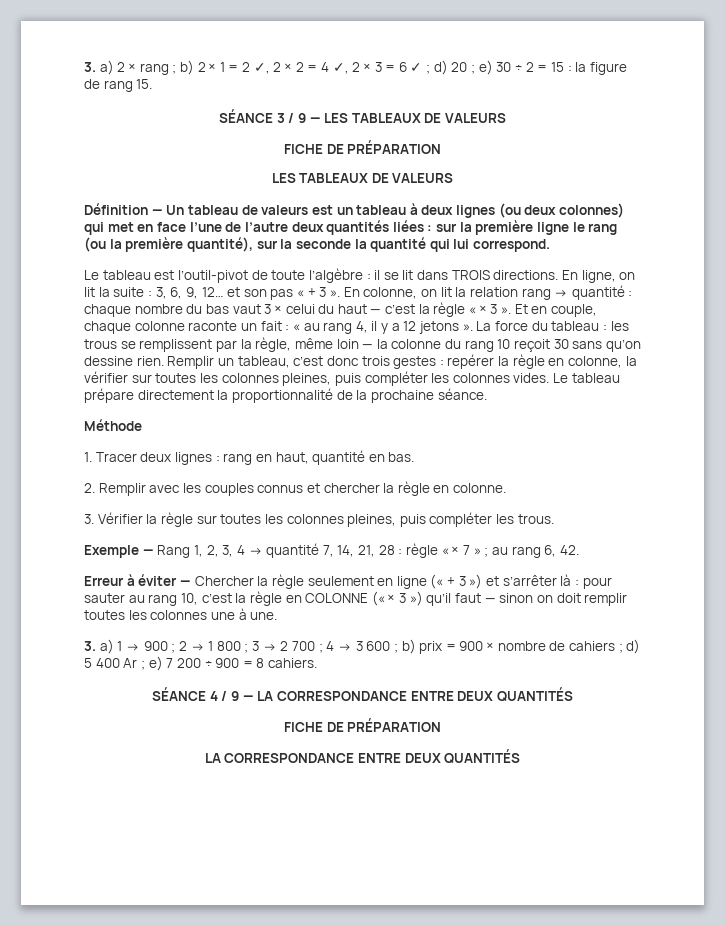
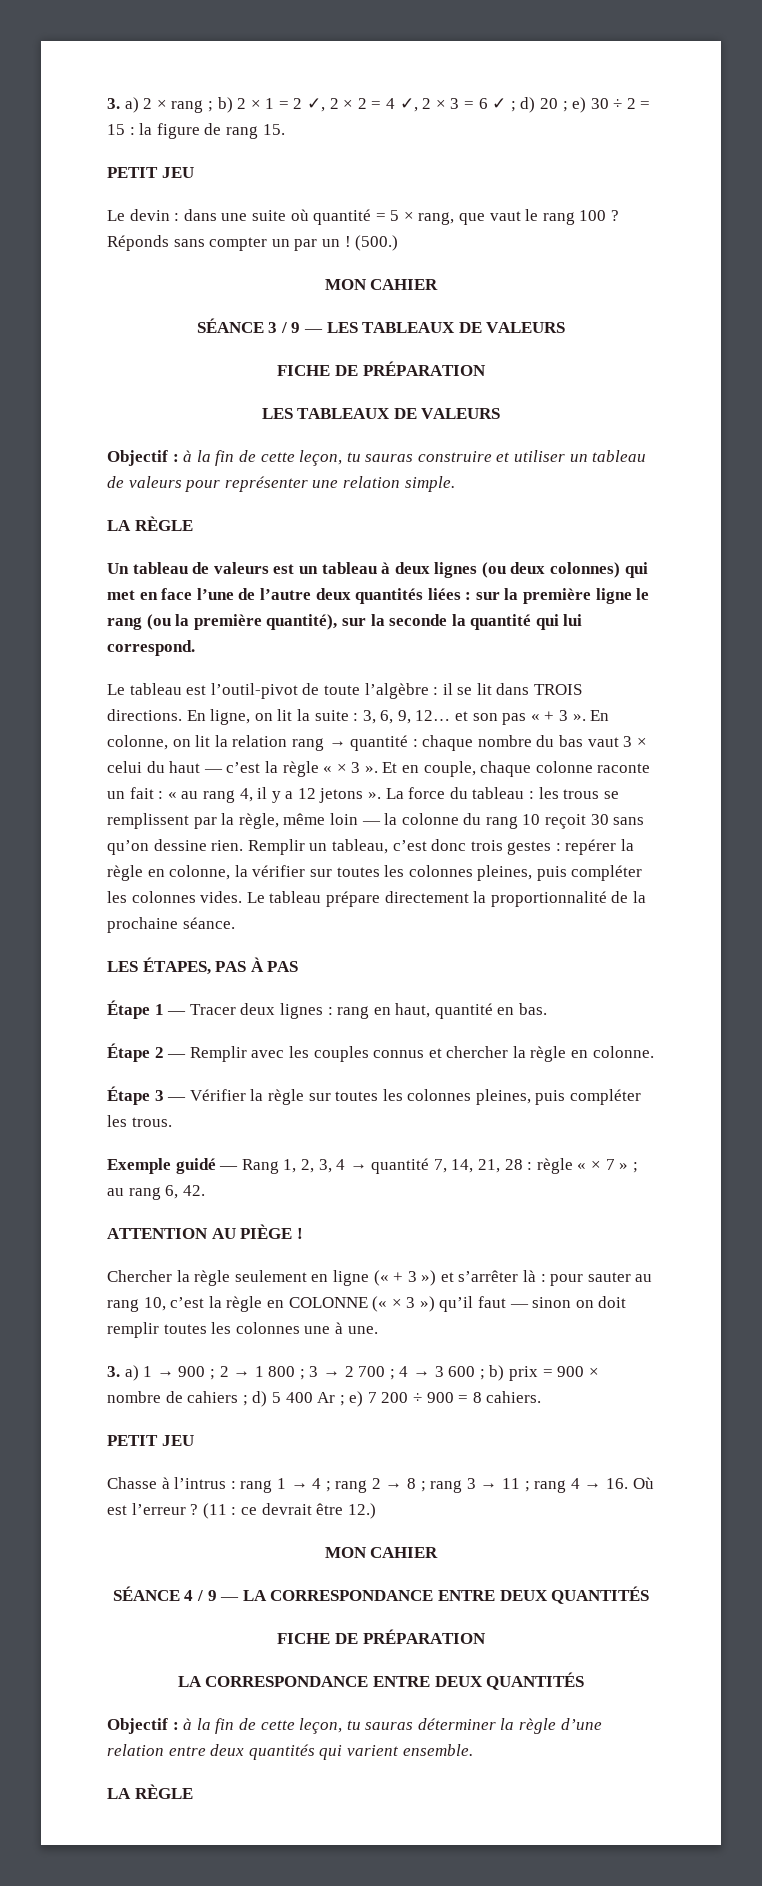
  3. a) 2 × rang ; b) 2 × 1 = 2 ✓, 2 × 2 = 4 ✓, 2 × 3 = 6 ✓ ; d) 20 ; e) 30 ÷ 2 = 15 : la figure de rang 15.
+ PETIT JEU
+ Le devin : dans une suite où quantité = 5 × rang, que vaut le rang 100 ? Réponds sans compter un par un ! (500.)
+ MON CAHIER
- Définition — Un tableau de valeurs est un tableau à deux lignes (ou deux colonnes) qui met en face l’une de l’autre deux quantités liées : sur la première ligne le rang (ou la première quantité), sur la seconde la quantité qui lui correspond.
+ Objectif : à la fin de cette leçon, tu sauras construire et utiliser un tableau de valeurs pour représenter une relation simple.
+ LA RÈGLE
+ Un tableau de valeurs est un tableau à deux lignes (ou deux colonnes) qui met en face l’une de l’autre deux quantités liées : sur la première ligne le rang (ou la première quantité), sur la seconde la quantité qui lui correspond.
- Méthode
- 1. Tracer deux lignes : rang en haut, quantité en bas.
+ LES ÉTAPES, PAS À PAS
+ Étape 1 — Tracer deux lignes : rang en haut, quantité en bas.
- 2. Remplir avec les couples connus et chercher la règle en colonne.
+ Étape 2 — Remplir avec les couples connus et chercher la règle en colonne.
- 3. Vérifier la règle sur toutes les colonnes pleines, puis compléter les trous.
+ Étape 3 — Vérifier la règle sur toutes les colonnes pleines, puis compléter les trous.
- Exemple — Rang 1, 2, 3, 4 → quantité 7, 14, 21, 28 : règle « × 7 » ; au rang 6, 42.
+ Exemple guidé — Rang 1, 2, 3, 4 → quantité 7, 14, 21, 28 : règle « × 7 » ; au rang 6, 42.
- Erreur à éviter — Chercher la règle seulement en ligne (« + 3 ») et s’arrêter là : pour sauter au rang 10, c’est la règle en COLONNE (« × 3 ») qu’il faut — sinon on doit remplir toutes les colonnes une à une.
+ ATTENTION AU PIÈGE !
+ Chercher la règle seulement en ligne (« + 3 ») et s’arrêter là : pour sauter au rang 10, c’est la règle en COLONNE (« × 3 ») qu’il faut — sinon on doit remplir toutes les colonnes une à une.
  3. a) 1 → 900 ; 2 → 1 800 ; 3 → 2 700 ; 4 → 3 600 ; b) prix = 900 × nombre de cahiers ; d) 5 400 Ar ; e) 7 200 ÷ 900 = 8 cahiers.
+ PETIT JEU
+ Chasse à l’intrus : rang 1 → 4 ; rang 2 → 8 ; rang 3 → 11 ; rang 4 → 16. Où est l’erreur ? (11 : ce devrait être 12.)
+ MON CAHIER
+ Objectif : à la fin de cette leçon, tu sauras déterminer la règle d’une relation entre deux quantités qui varient ensemble.
+ LA RÈGLE

